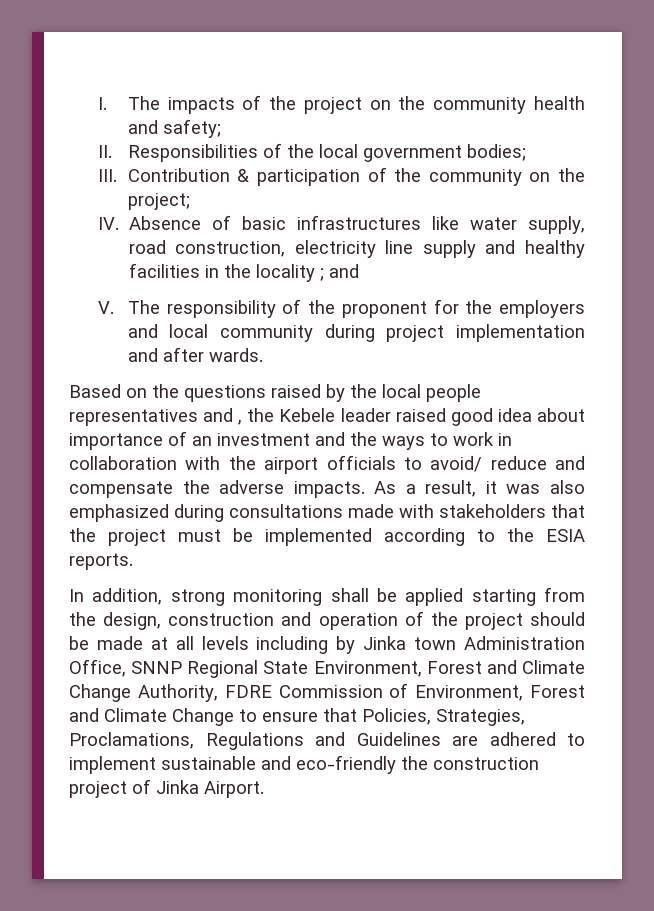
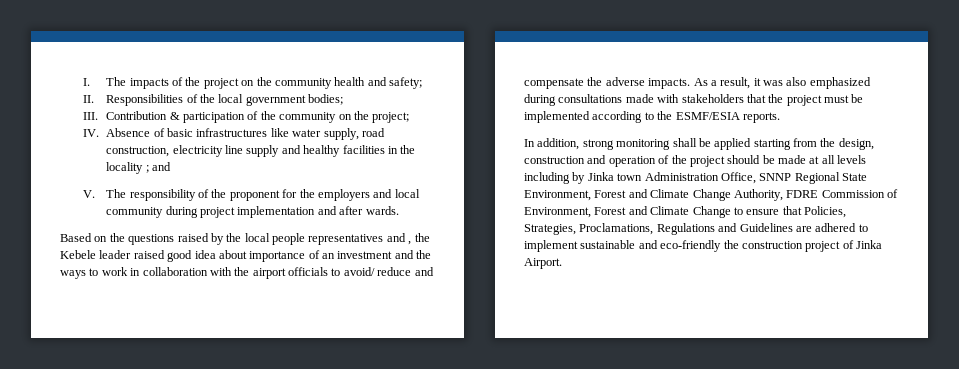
- As a result, it was also emphasized during consultations made with stakeholders that the project must be implemented according to the ESIA reports.
+ As a result, it was also emphasized during consultations made with stakeholders that the project must be implemented according to the ESMF/ESIA reports.

